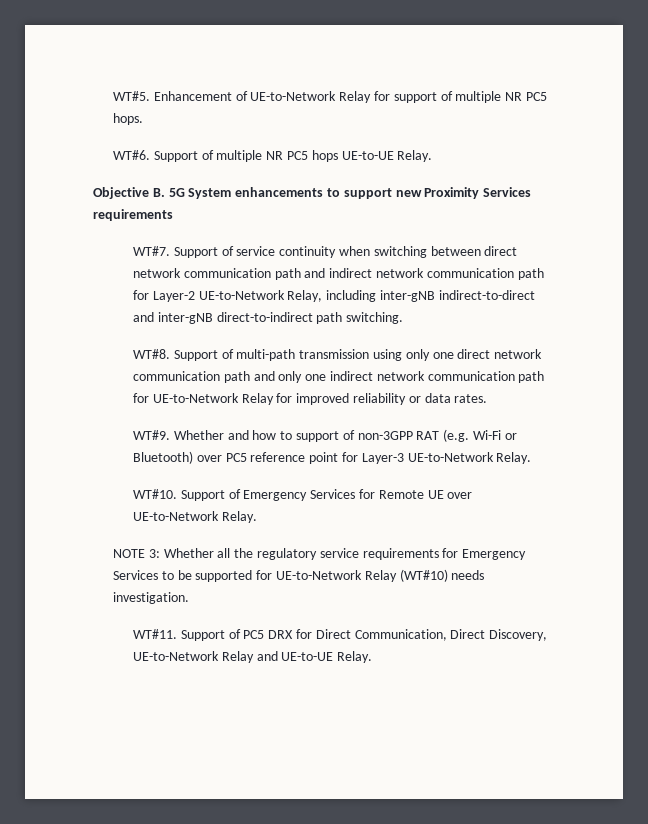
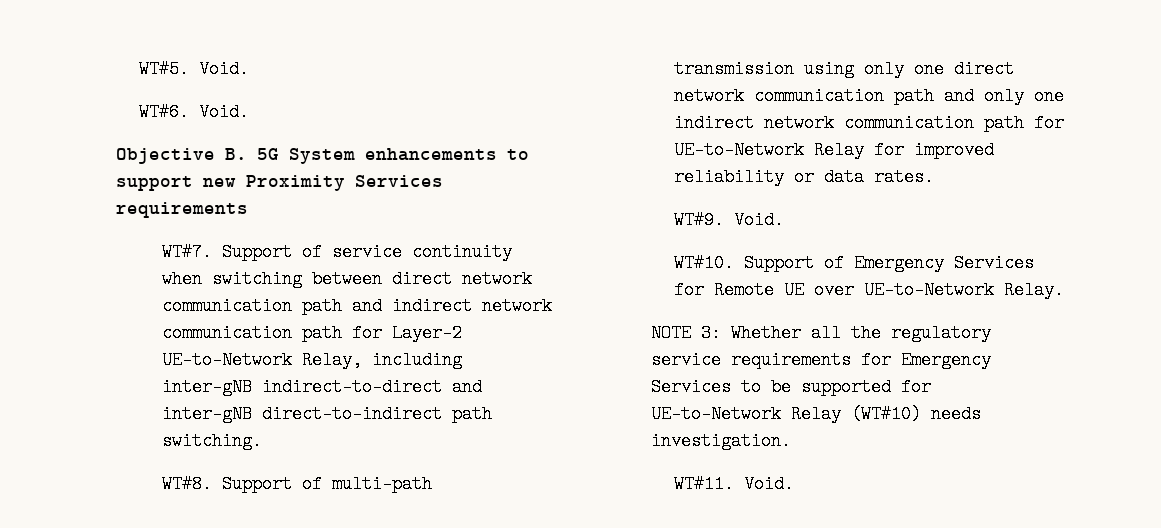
- WT#5. Enhancement of UE-to-Network Relay for support of multiple NR PC5 hops.
- WT#6. Support of multiple NR PC5 hops UE-to-UE Relay.
+ WT#5. Void.
+ WT#6. Void.
- WT#9. Whether and how to support of non-3GPP RAT (e.g. Wi-Fi or Bluetooth) over PC5 reference point for Layer-3 UE-to-Network Relay.
+ WT#9. Void.
- WT#11. Support of PC5 DRX for Direct Communication, Direct Discovery, UE-to-Network Relay and UE-to-UE Relay.
+ WT#11. Void.

